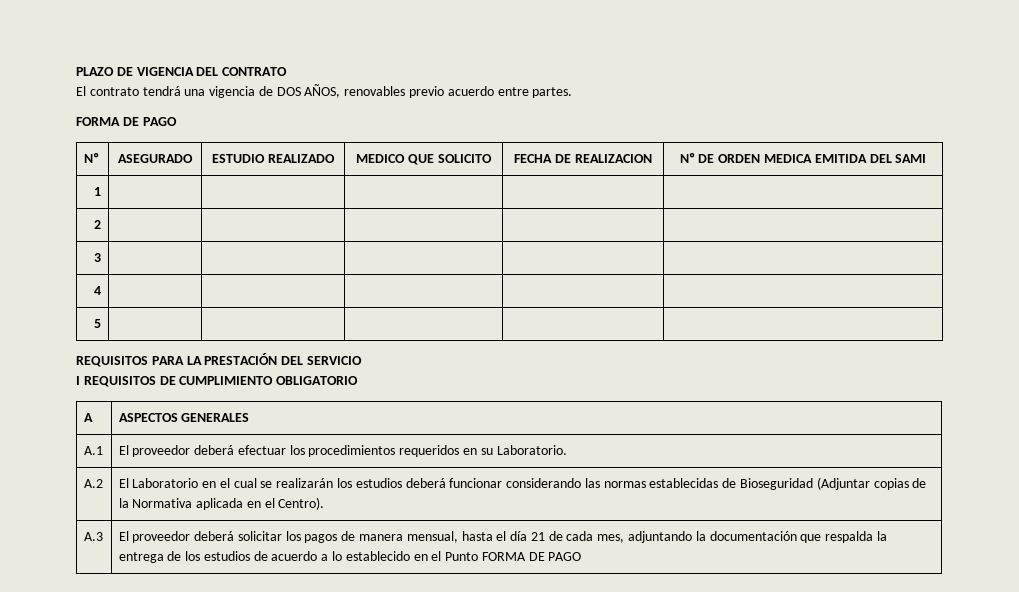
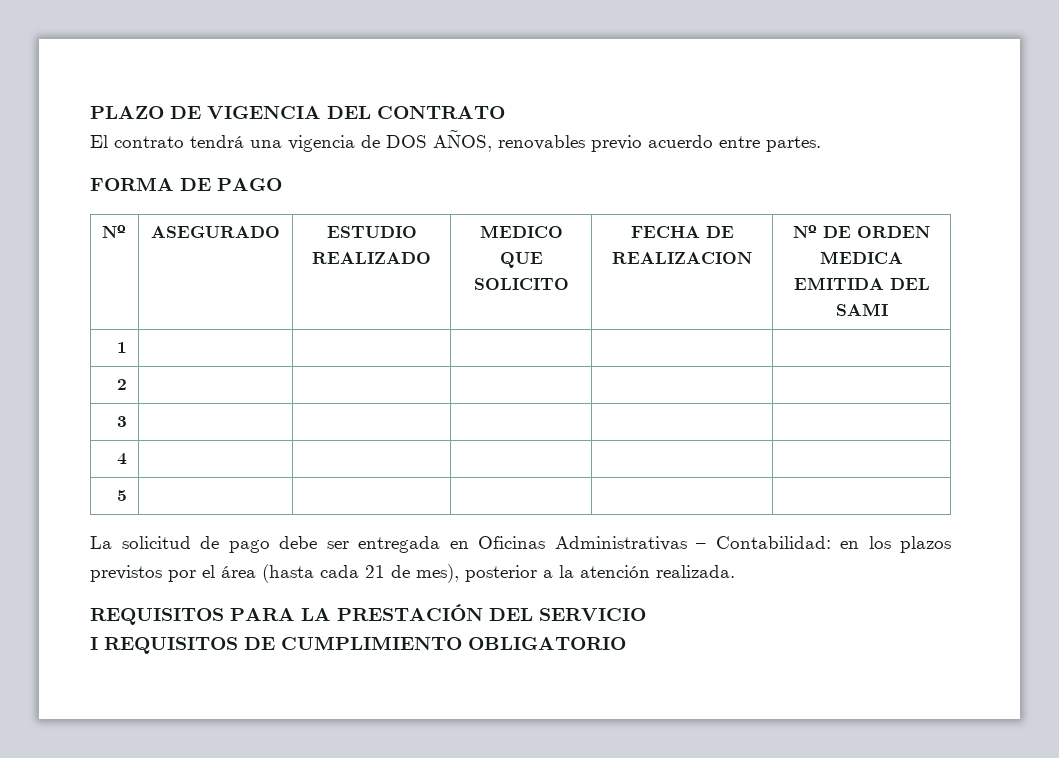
+ La solicitud de pago debe ser entregada en Oficinas Administrativas – Contabilidad: en los plazos previstos por el área (hasta cada 21 de mes), posterior a la atención realizada.
- A | ASPECTOS GENERALES
- A.1 | El proveedor deberá efectuar los procedimientos requeridos en su Laboratorio.
- A.2 | El Laboratorio en el cual se realizarán los estudios deberá funcionar considerando las normas establecidas de Bioseguridad (Adjuntar copias de la Normativa aplicada en el Centro).
- A.3 | El proveedor deberá solicitar los pagos de manera mensual, hasta el día 21 de cada mes, adjuntando la documentación que respalda la entrega de los estudios de acuerdo a lo establecido en el Punto FORMA DE PAGO

